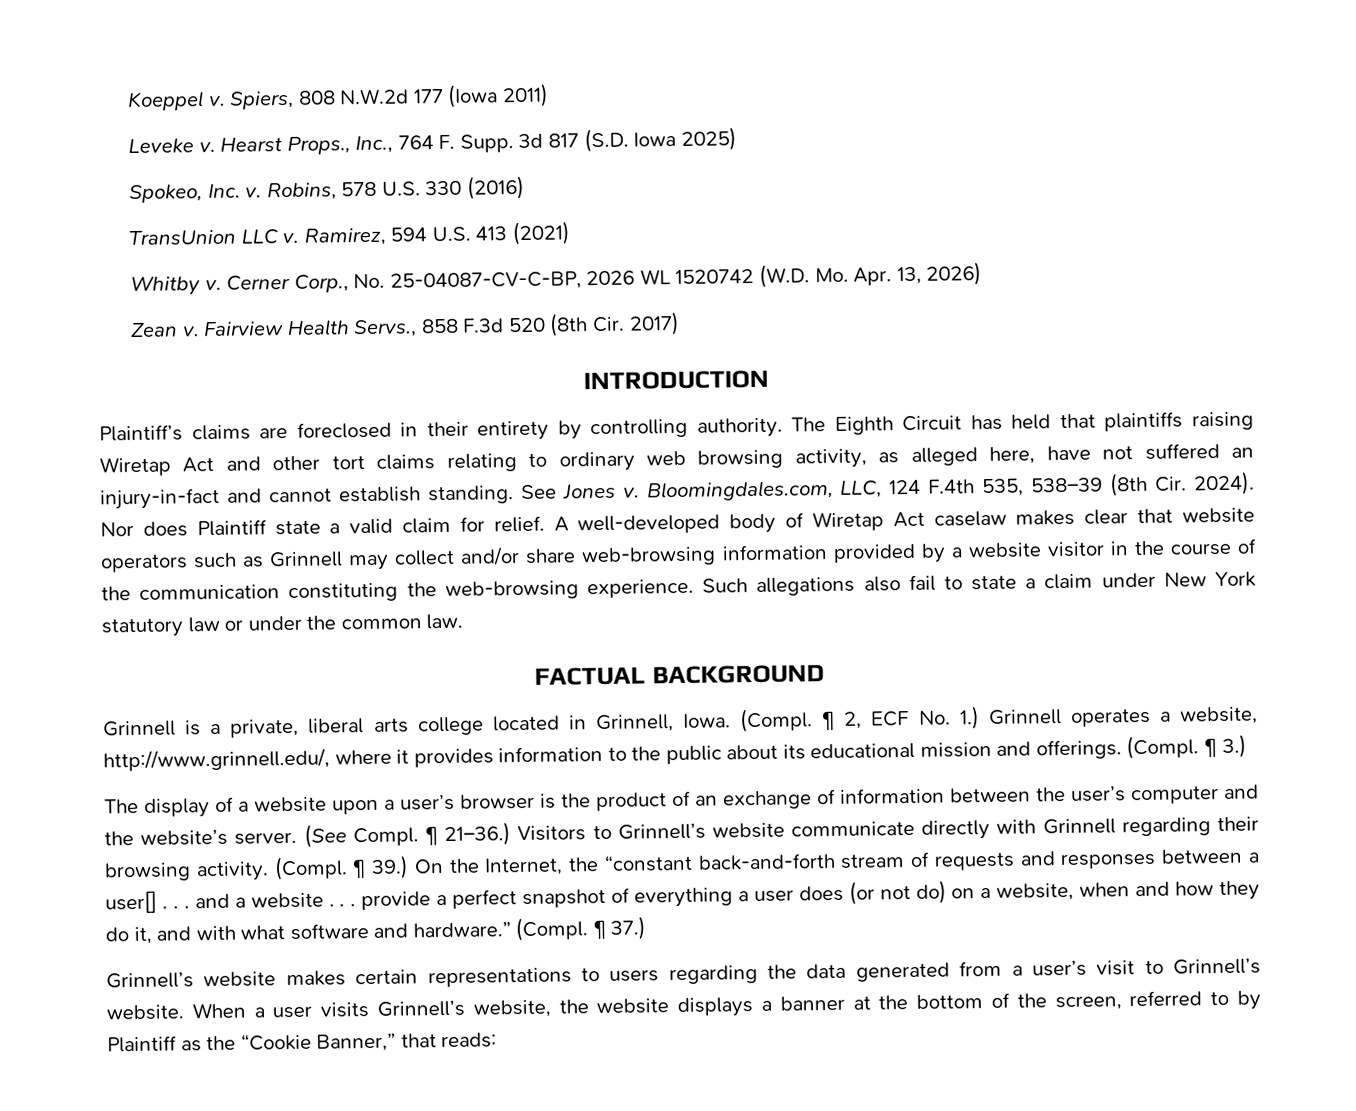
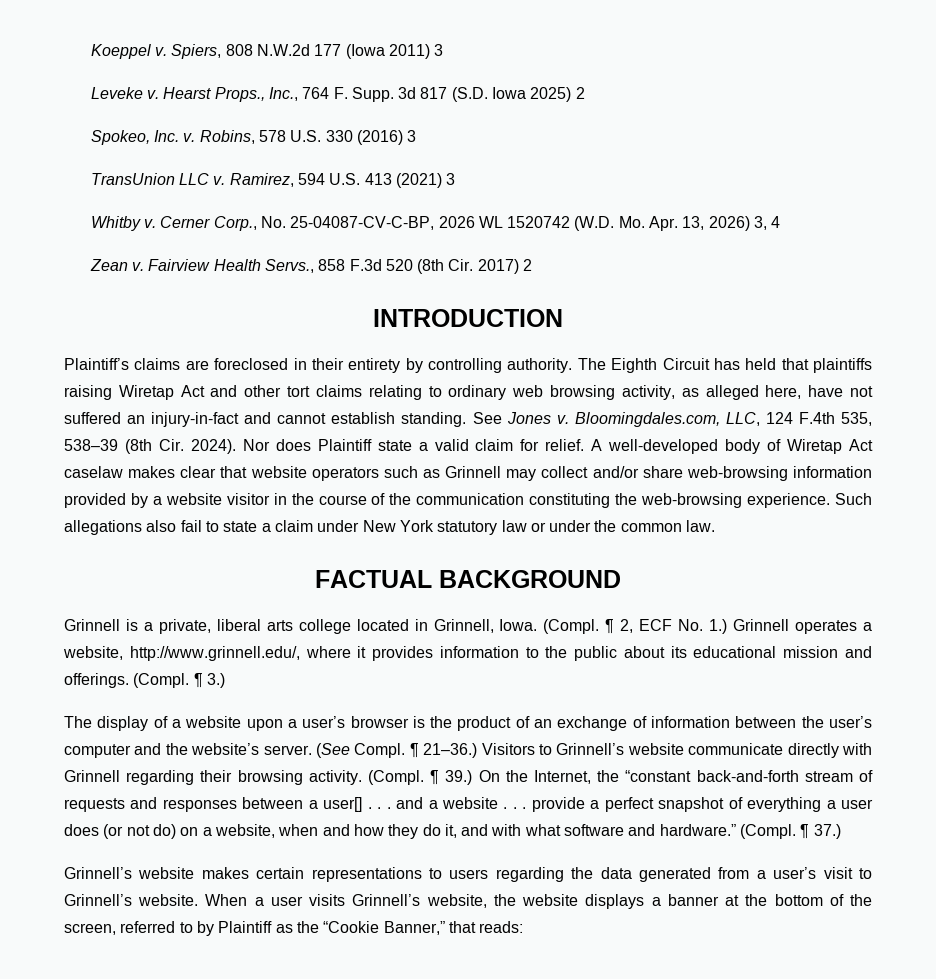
- Spiers, 808 N.W.2d 177 (Iowa 2011)
+ Spiers, 808 N.W.2d 177 (Iowa 2011) 3
- 3d 817 (S.D. Iowa 2025)
+ 3d 817 (S.D. Iowa 2025) 2
- Robins, 578 U.S. 330 (2016)
+ Robins, 578 U.S. 330 (2016) 3
- Ramirez, 594 U.S. 413 (2021)
+ Ramirez, 594 U.S. 413 (2021) 3
- Cerner Corp., No. 25-04087-CV-C-BP, 2026 WL 1520742 (W.D. Mo. Apr. 13, 2026)
+ Cerner Corp., No. 25-04087-CV-C-BP, 2026 WL 1520742 (W.D. Mo. Apr. 13, 2026) 3, 4
- Fairview Health Servs., 858 F.3d 520 (8th Cir. 2017)
+ Fairview Health Servs., 858 F.3d 520 (8th Cir. 2017) 2

